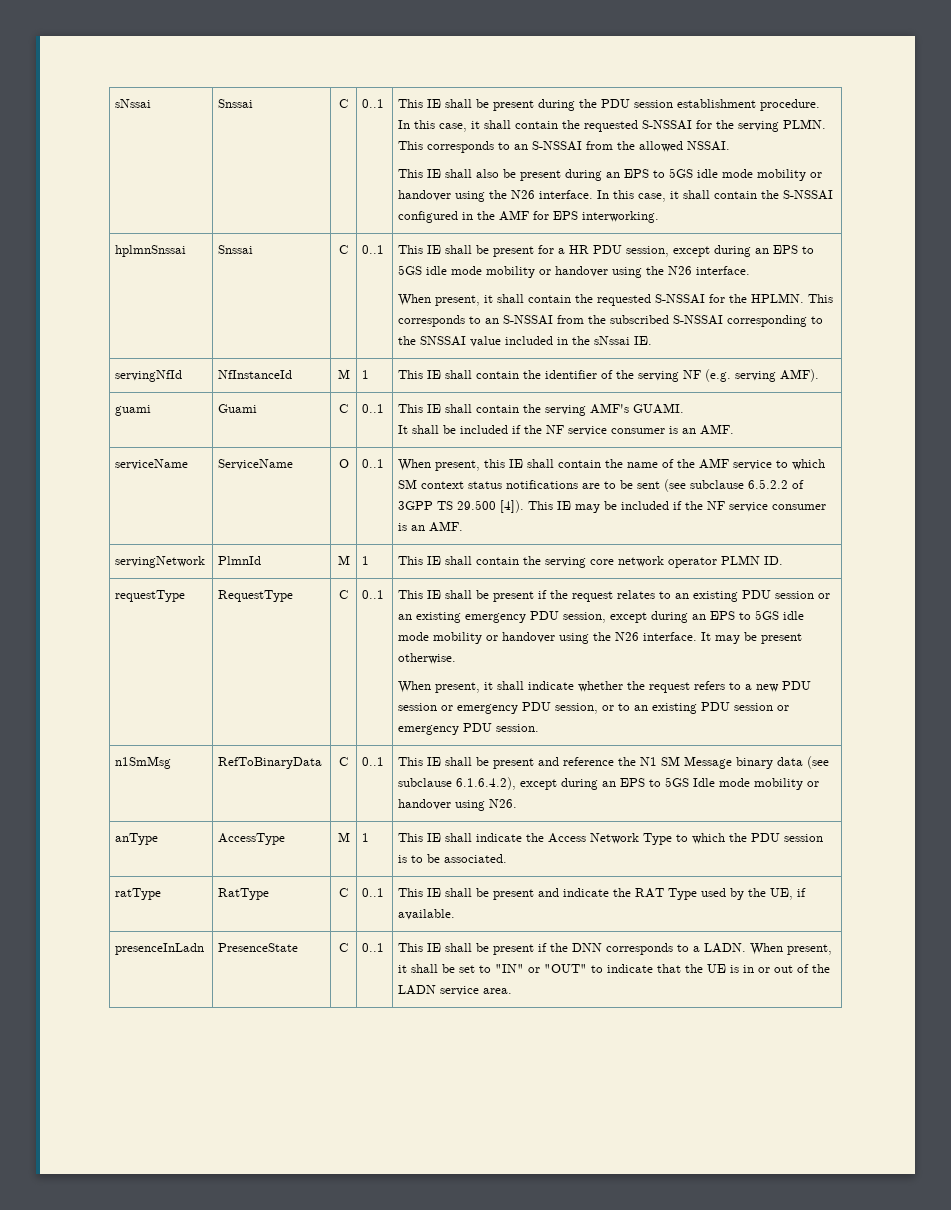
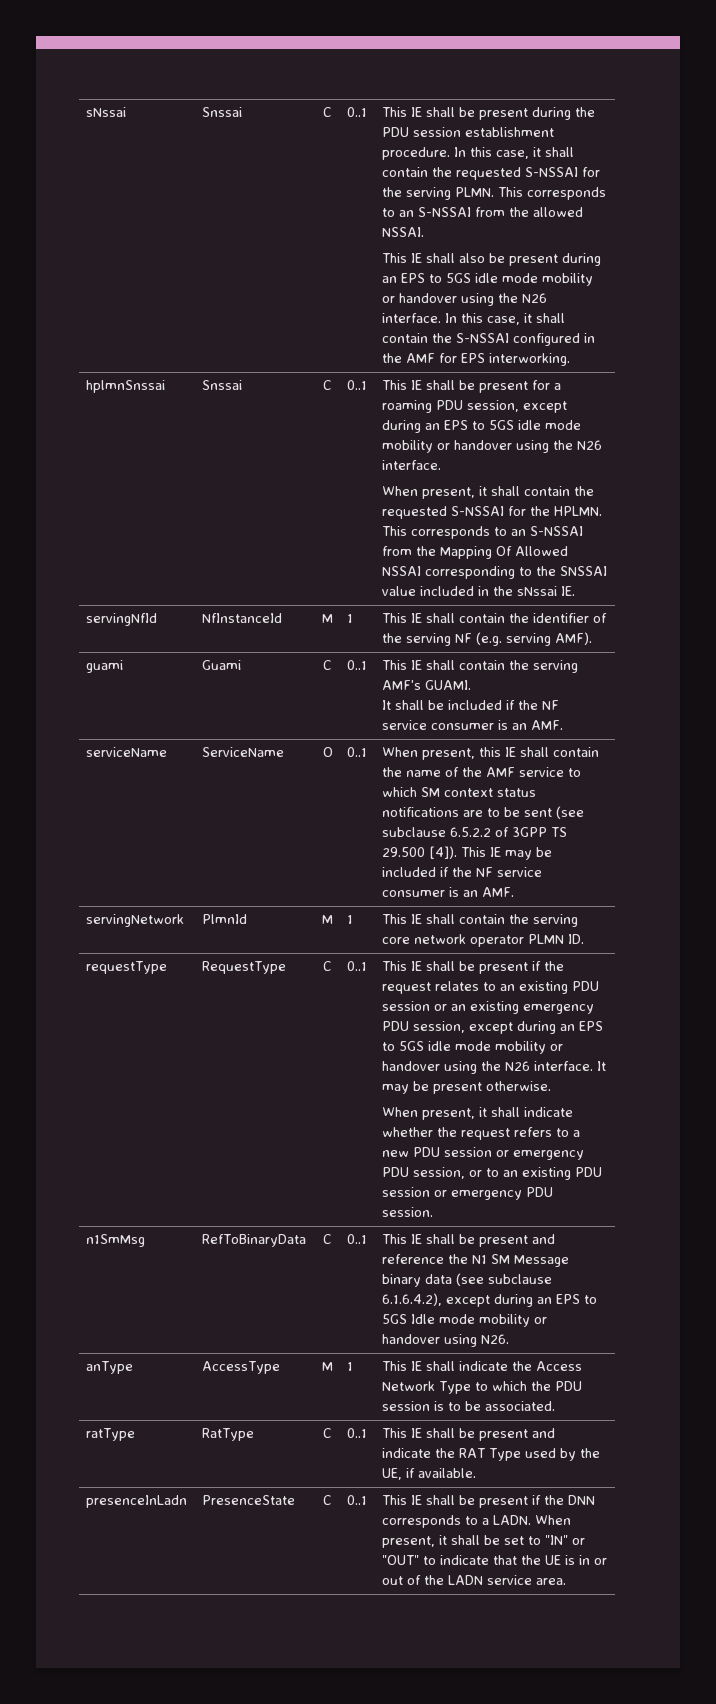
- This IE shall be present for a HR PDU session, except during an EPS to 5GS idle mode mobility or handover using the N26 interface.
+ This IE shall be present for a roaming PDU session, except during an EPS to 5GS idle mode mobility or handover using the N26 interface.
- This corresponds to an S-NSSAI from the subscribed S-NSSAI corresponding to the SNSSAI value included in the sNssai IE.
+ This corresponds to an S-NSSAI from the Mapping Of Allowed NSSAI corresponding to the SNSSAI value included in the sNssai IE.

